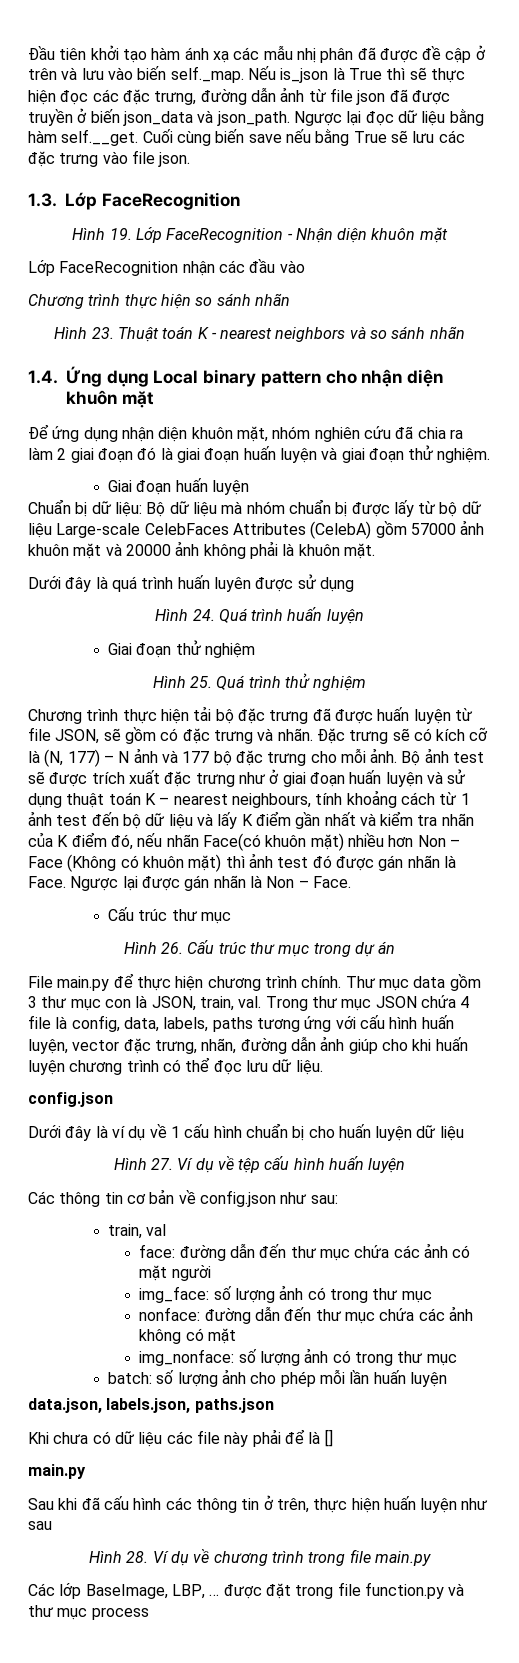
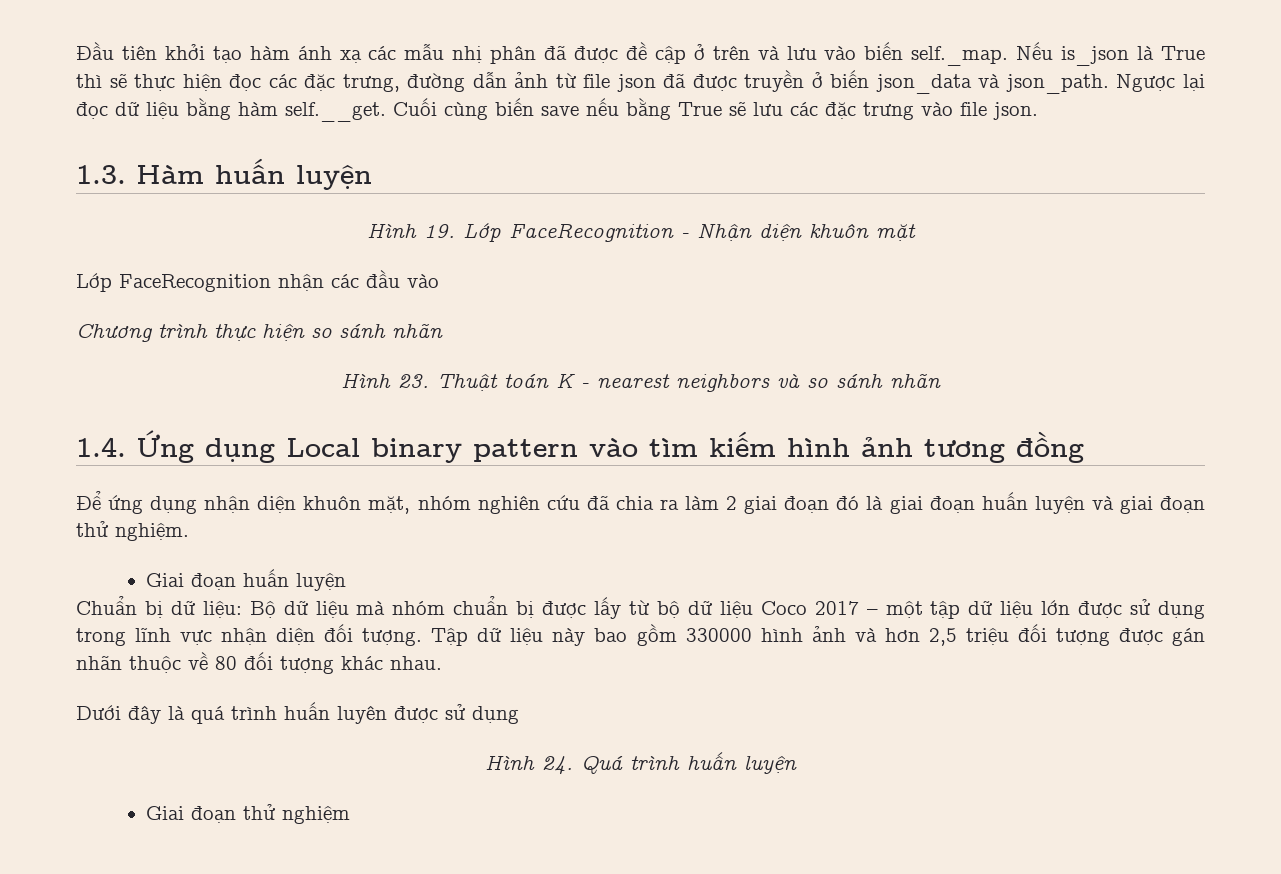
- 1.3. Lớp FaceRecognition
+ 1.3. Hàm huấn luyện
- 1.4. Ứng dụng Local binary pattern cho nhận diện khuôn mặt
+ 1.4. Ứng dụng Local binary pattern vào tìm kiếm hình ảnh tương đồng
- Chuẩn bị dữ liệu: Bộ dữ liệu mà nhóm chuẩn bị được lấy từ bộ dữ liệu Large-scale CelebFaces Attributes (CelebA) gồm 57000 ảnh khuôn mặt và 20000 ảnh không phải là khuôn mặt.
+ Chuẩn bị dữ liệu: Bộ dữ liệu mà nhóm chuẩn bị được lấy từ bộ dữ liệu Coco 2017 – một tập dữ liệu lớn được sử dụng trong lĩnh vực nhận diện đối tượng. Tập dữ liệu này bao gồm 330000 hình ảnh và hơn 2,5 triệu đối tượng được gán nhãn thuộc về 80 đối tượng khác nhau.
- Hình 25. Quá trình thử nghiệm
- Chương trình thực hiện tải bộ đặc trưng đã được huấn luyện từ file JSON, sẽ gồm có đặc trưng và nhãn. Đặc trưng sẽ có kích cỡ là (N, 177) – N ảnh và 177 bộ đặc trưng cho mỗi ảnh. Bộ ảnh test sẽ được trích xuất đặc trưng như ở giai đoạn huấn luyện và sử dụng thuật toán K – nearest neighbours, tính khoảng cách từ 1 ảnh test đến bộ dữ liệu và lấy K điểm gần nhất và kiểm tra nhãn của K điểm đó, nếu nhãn Face(có khuôn mặt) nhiều hơn Non – Face (Không có khuôn mặt) thì ảnh test đó được gán nhãn là Face. Ngược lại được gán nhãn là Non – Face.
- Cấu trúc thư mục
- Hình 26. Cấu trúc thư mục trong dự án
- File main.py để thực hiện chương trình chính. Thư mục data gồm 3 thư mục con là JSON, train, val. Trong thư mục JSON chứa 4 file là config, data, labels, paths tương ứng với cấu hình huấn luyện, vector đặc trưng, nhãn, đường dẫn ảnh giúp cho khi huấn luyện chương trình có thể đọc lưu dữ liệu.
- config.json
- Dưới đây là ví dụ về 1 cấu hình chuẩn bị cho huấn luyện dữ liệu
- Hình 27. Ví dụ về tệp cấu hình huấn luyện
- Các thông tin cơ bản về config.json như sau:
- train, val
- face: đường dẫn đến thư mục chứa các ảnh có mặt người
- img_face: số lượng ảnh có trong thư mục
- nonface: đường dẫn đến thư mục chứa các ảnh không có mặt
- img_nonface: số lượng ảnh có trong thư mục
- batch: số lượng ảnh cho phép mỗi lần huấn luyện
- data.json, labels.json, paths.json
- Khi chưa có dữ liệu các file này phải để là []
- main.py
- Sau khi đã cấu hình các thông tin ở trên, thực hiện huấn luyện như sau
- Hình 28. Ví dụ về chương trình trong file main.py
- Các lớp BaseImage, LBP, … được đặt trong file function.py và thư mục process

